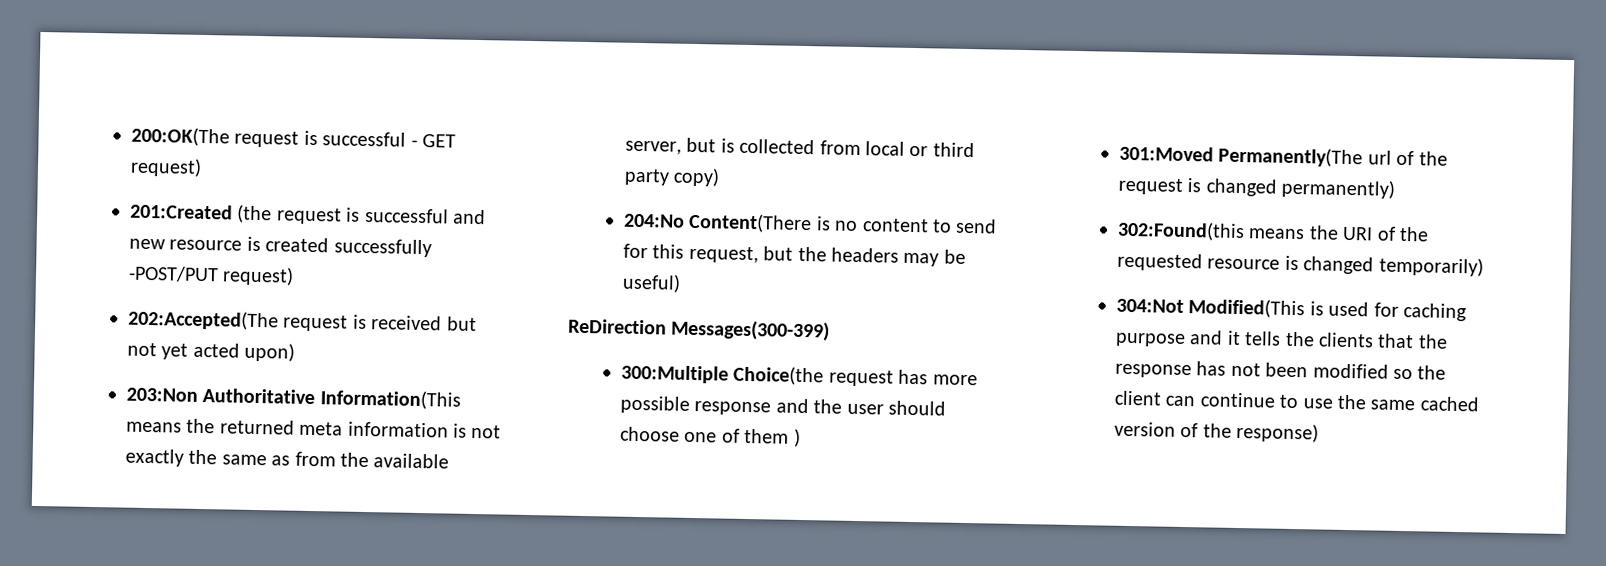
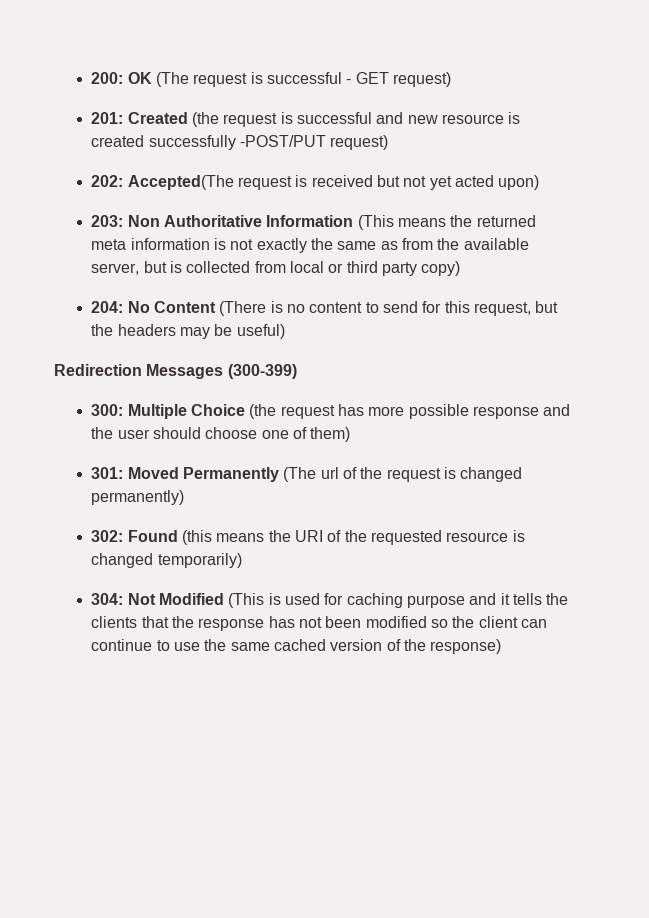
- 200:OK(The request is successful - GET request)
+ 200: OK (The request is successful - GET request)
- 201:Created (the request is successful and new resource is created successfully -POST/PUT request)
+ 201: Created (the request is successful and new resource is created successfully -POST/PUT request)
- 202:Accepted(The request is received but not yet acted upon)
+ 202: Accepted(The request is received but not yet acted upon)
- 203:Non Authoritative Information(This means the returned meta information is not exactly the same as from the available server, but is collected from local or third party copy)
+ 203: Non Authoritative Information (This means the returned meta information is not exactly the same as from the available server, but is collected from local or third party copy)
- 204:No Content(There is no content to send for this request, but the headers may be useful)
+ 204: No Content (There is no content to send for this request, but the headers may be useful)
- ReDirection Messages(300-399)
- 300:Multiple Choice(the request has more possible response and the user should choose one of them )
- 301:Moved Permanently(The url of the request is changed permanently)
+ Redirection Messages (300-399)
+ 300: Multiple Choice (the request has more possible response and the user should choose one of them)
+ 301: Moved Permanently (The url of the request is changed permanently)
- 302:Found(this means the URI of the requested resource is changed temporarily)
+ 302: Found (this means the URI of the requested resource is changed temporarily)
- 304:Not Modified(This is used for caching purpose and it tells the clients that the response has not been modified so the client can continue to use the same cached version of the response)
+ 304: Not Modified (This is used for caching purpose and it tells the clients that the response has not been modified so the client can continue to use the same cached version of the response)

